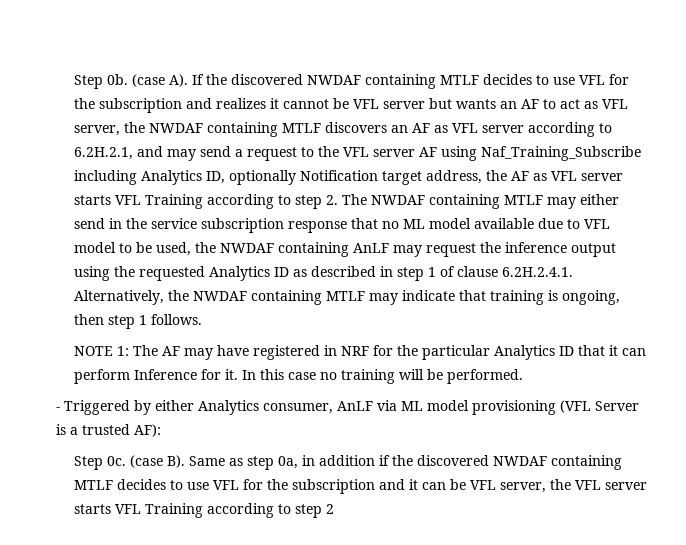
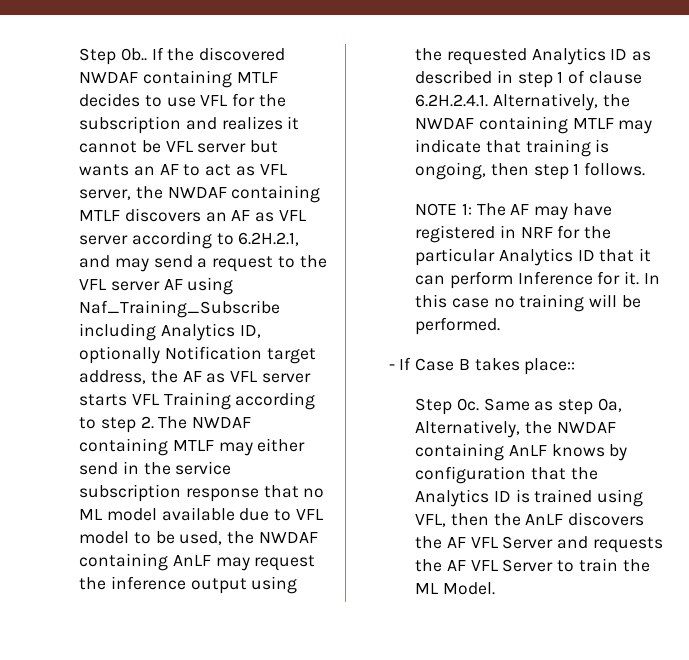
- Step 0b. (case A). If the discovered NWDAF containing MTLF decides to use VFL for the subscription and realizes it cannot be VFL server but wants an AF to act as VFL server, the NWDAF containing MTLF discovers an AF as VFL server according to 6.2H.2.1, and may send a request to the VFL server AF using Naf_Training_Subscribe including Analytics ID, optionally Notification target address, the AF as VFL server starts VFL Training according to step 2. The NWDAF containing MTLF may either send in the service subscription response that no ML model available due to VFL model to be used, the NWDAF containing AnLF may request the inference output using the requested Analytics ID as described in step 1 of clause 6.2H.2.4.1. Alternatively, the NWDAF containing MTLF may indicate that training is ongoing, then step 1 follows.
+ Step 0b.. If the discovered NWDAF containing MTLF decides to use VFL for the subscription and realizes it cannot be VFL server but wants an AF to act as VFL server, the NWDAF containing MTLF discovers an AF as VFL server according to 6.2H.2.1, and may send a request to the VFL server AF using Naf_Training_Subscribe including Analytics ID, optionally Notification target address, the AF as VFL server starts VFL Training according to step 2. The NWDAF containing MTLF may either send in the service subscription response that no ML model available due to VFL model to be used, the NWDAF containing AnLF may request the inference output using the requested Analytics ID as described in step 1 of clause 6.2H.2.4.1. Alternatively, the NWDAF containing MTLF may indicate that training is ongoing, then step 1 follows.
- - Triggered by either Analytics consumer, AnLF via ML model provisioning (VFL Server is a trusted AF):
+ - If Case B takes place::
- (case B). Same as step 0a, in addition if the discovered NWDAF containing MTLF decides to use VFL for the subscription and it can be VFL server, the VFL server starts VFL Training according to step 2
+ Same as step 0a, Alternatively, the NWDAF containing AnLF knows by configuration that the Analytics ID is trained using VFL, then the AnLF discovers the AF VFL Server and requests the AF VFL Server to train the ML Model.

